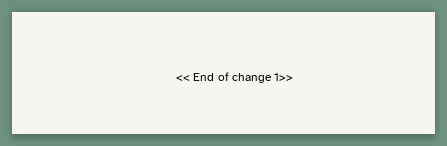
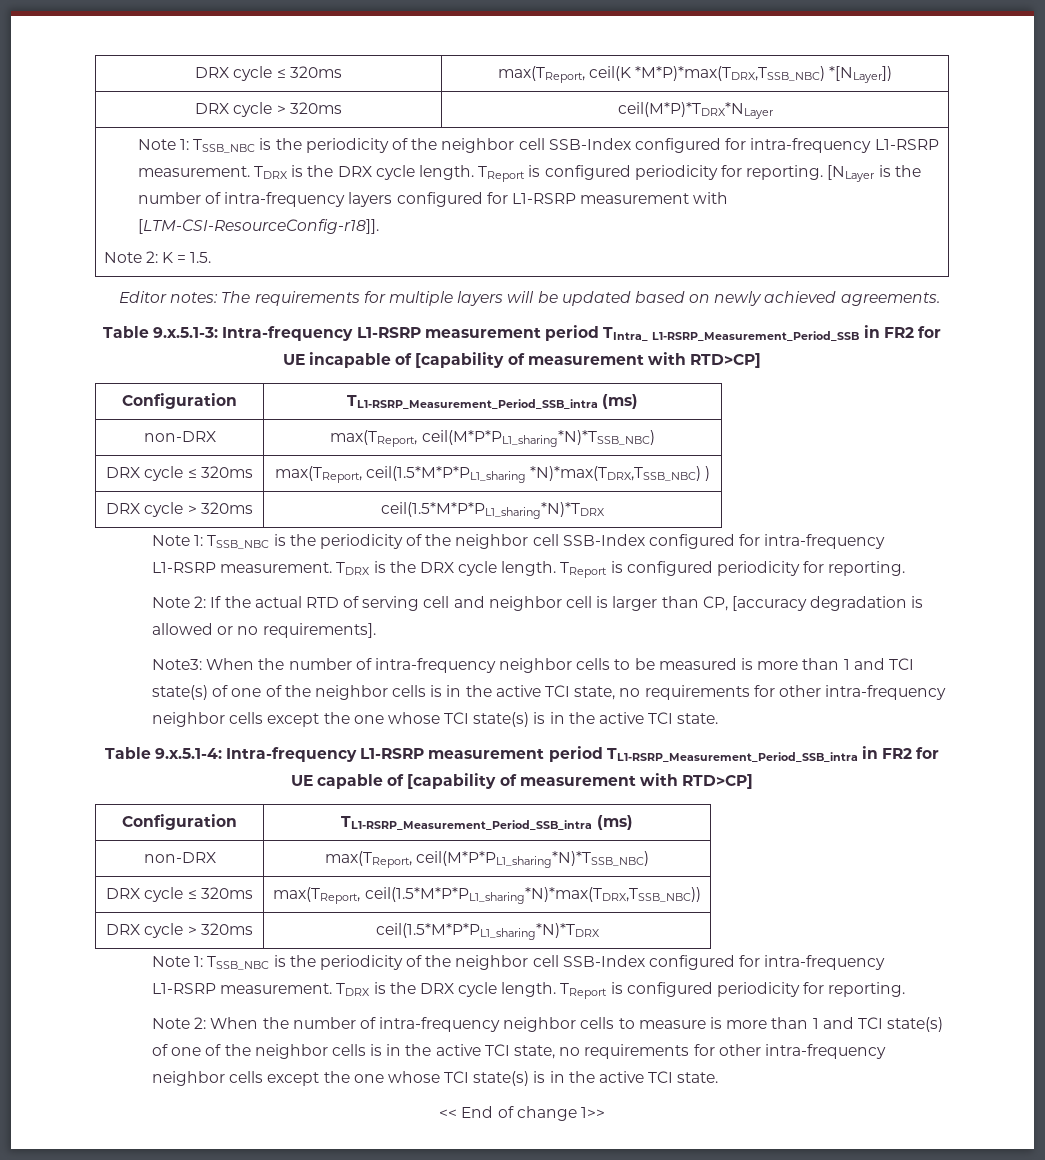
+ DRX cycle ≤ 320ms | max(TReport, ceil(K *M*P)*max(TDRX,TSSB_NBC) *[NLayer])
+ DRX cycle > 320ms | ceil(M*P)*TDRX*NLayer
+ Note 1: TSSB_NBC is the periodicity of the neighbor cell SSB-Index configured for intra-frequency L1-RSRP measurement. TDRX is the DRX cycle length. TReport is configured periodicity for reporting. [NLayer is the number of intra-frequency layers configured for L1-RSRP measurement with [LTM-CSI-ResourceConfig-r18]].
+ Note 2: K = 1.5.
+ Editor notes: The requirements for multiple layers will be updated based on newly achieved agreements.
+ Table 9.x.5.1-3: Intra-frequency L1-RSRP measurement period TIntra_ L1-RSRP_Measurement_Period_SSB in FR2 for UE incapable of [capability of measurement with RTD>CP]
+ Configuration | TL1-RSRP_Measurement_Period_SSB_intra (ms)
+ non-DRX | max(TReport, ceil(M*P*PL1_sharing*N)*TSSB_NBC)
+ DRX cycle ≤ 320ms | max(TReport, ceil(1.5*M*P*PL1_sharing *N)*max(TDRX,TSSB_NBC) )
+ DRX cycle > 320ms | ceil(1.5*M*P*PL1_sharing*N)*TDRX
+ Note 1: TSSB_NBC is the periodicity of the neighbor cell SSB-Index configured for intra-frequency L1-RSRP measurement. TDRX is the DRX cycle length. TReport is configured periodicity for reporting.
+ Note 2: If the actual RTD of serving cell and neighbor cell is larger than CP, [accuracy degradation is allowed or no requirements].
+ Note3: When the number of intra-frequency neighbor cells to be measured is more than 1 and TCI state(s) of one of the neighbor cells is in the active TCI state, no requirements for other intra-frequency neighbor cells except the one whose TCI state(s) is in the active TCI state.
+ Table 9.x.5.1-4: Intra-frequency L1-RSRP measurement period TL1-RSRP_Measurement_Period_SSB_intra in FR2 for UE capable of [capability of measurement with RTD>CP]
+ Configuration | TL1-RSRP_Measurement_Period_SSB_intra (ms)
+ non-DRX | max(TReport, ceil(M*P*PL1_sharing*N)*TSSB_NBC)
+ DRX cycle ≤ 320ms | max(TReport, ceil(1.5*M*P*PL1_sharing*N)*max(TDRX,TSSB_NBC))
+ DRX cycle > 320ms | ceil(1.5*M*P*PL1_sharing*N)*TDRX
+ Note 1: TSSB_NBC is the periodicity of the neighbor cell SSB-Index configured for intra-frequency L1-RSRP measurement. TDRX is the DRX cycle length. TReport is configured periodicity for reporting.
+ Note 2: When the number of intra-frequency neighbor cells to measure is more than 1 and TCI state(s) of one of the neighbor cells is in the active TCI state, no requirements for other intra-frequency neighbor cells except the one whose TCI state(s) is in the active TCI state.

